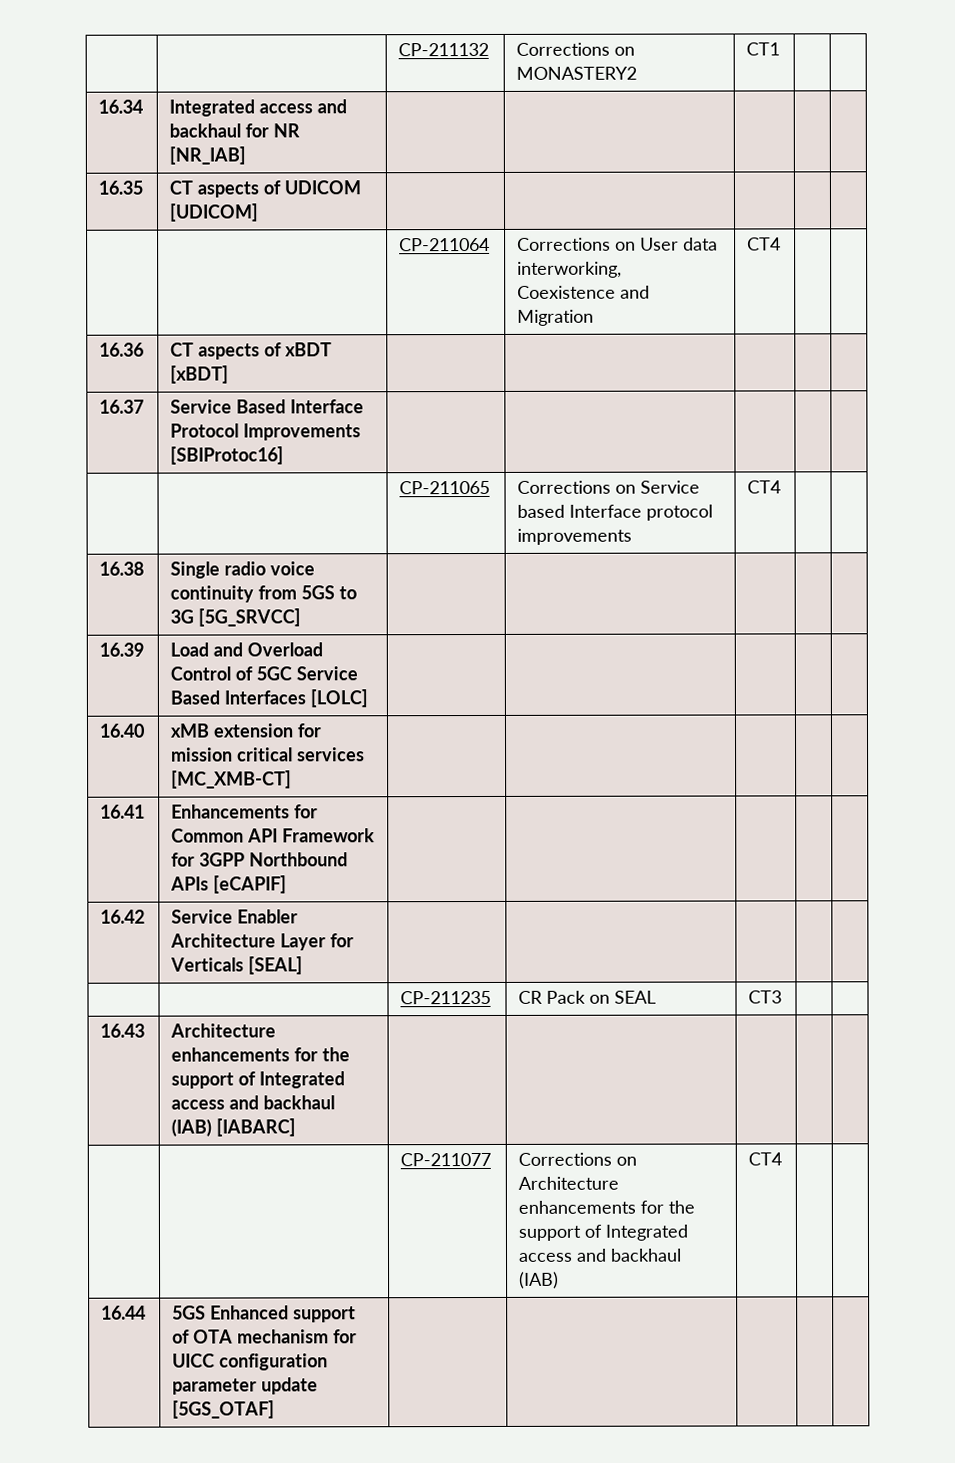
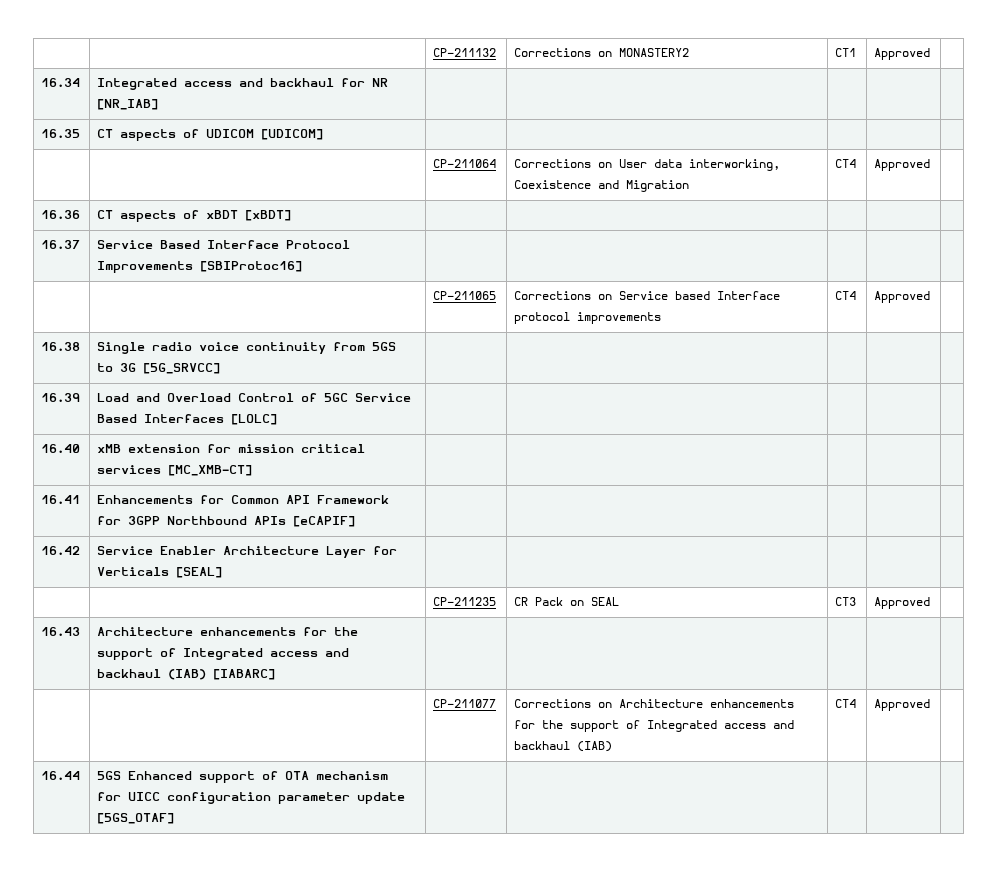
- | | CP-211132 | Corrections on MONASTERY2 | CT1 | |
+ | | CP-211132 | Corrections on MONASTERY2 | CT1 | Approved |
- | | CP-211064 | Corrections on User data interworking, Coexistence and Migration | CT4 | |
+ | | CP-211064 | Corrections on User data interworking, Coexistence and Migration | CT4 | Approved |
- | | CP-211065 | Corrections on Service based Interface protocol improvements | CT4 | |
+ | | CP-211065 | Corrections on Service based Interface protocol improvements | CT4 | Approved |
- | | CP-211235 | CR Pack on SEAL | CT3 | |
+ | | CP-211235 | CR Pack on SEAL | CT3 | Approved |
- | | CP-211077 | Corrections on Architecture enhancements for the support of Integrated access and backhaul (IAB) | CT4 | |
+ | | CP-211077 | Corrections on Architecture enhancements for the support of Integrated access and backhaul (IAB) | CT4 | Approved |

